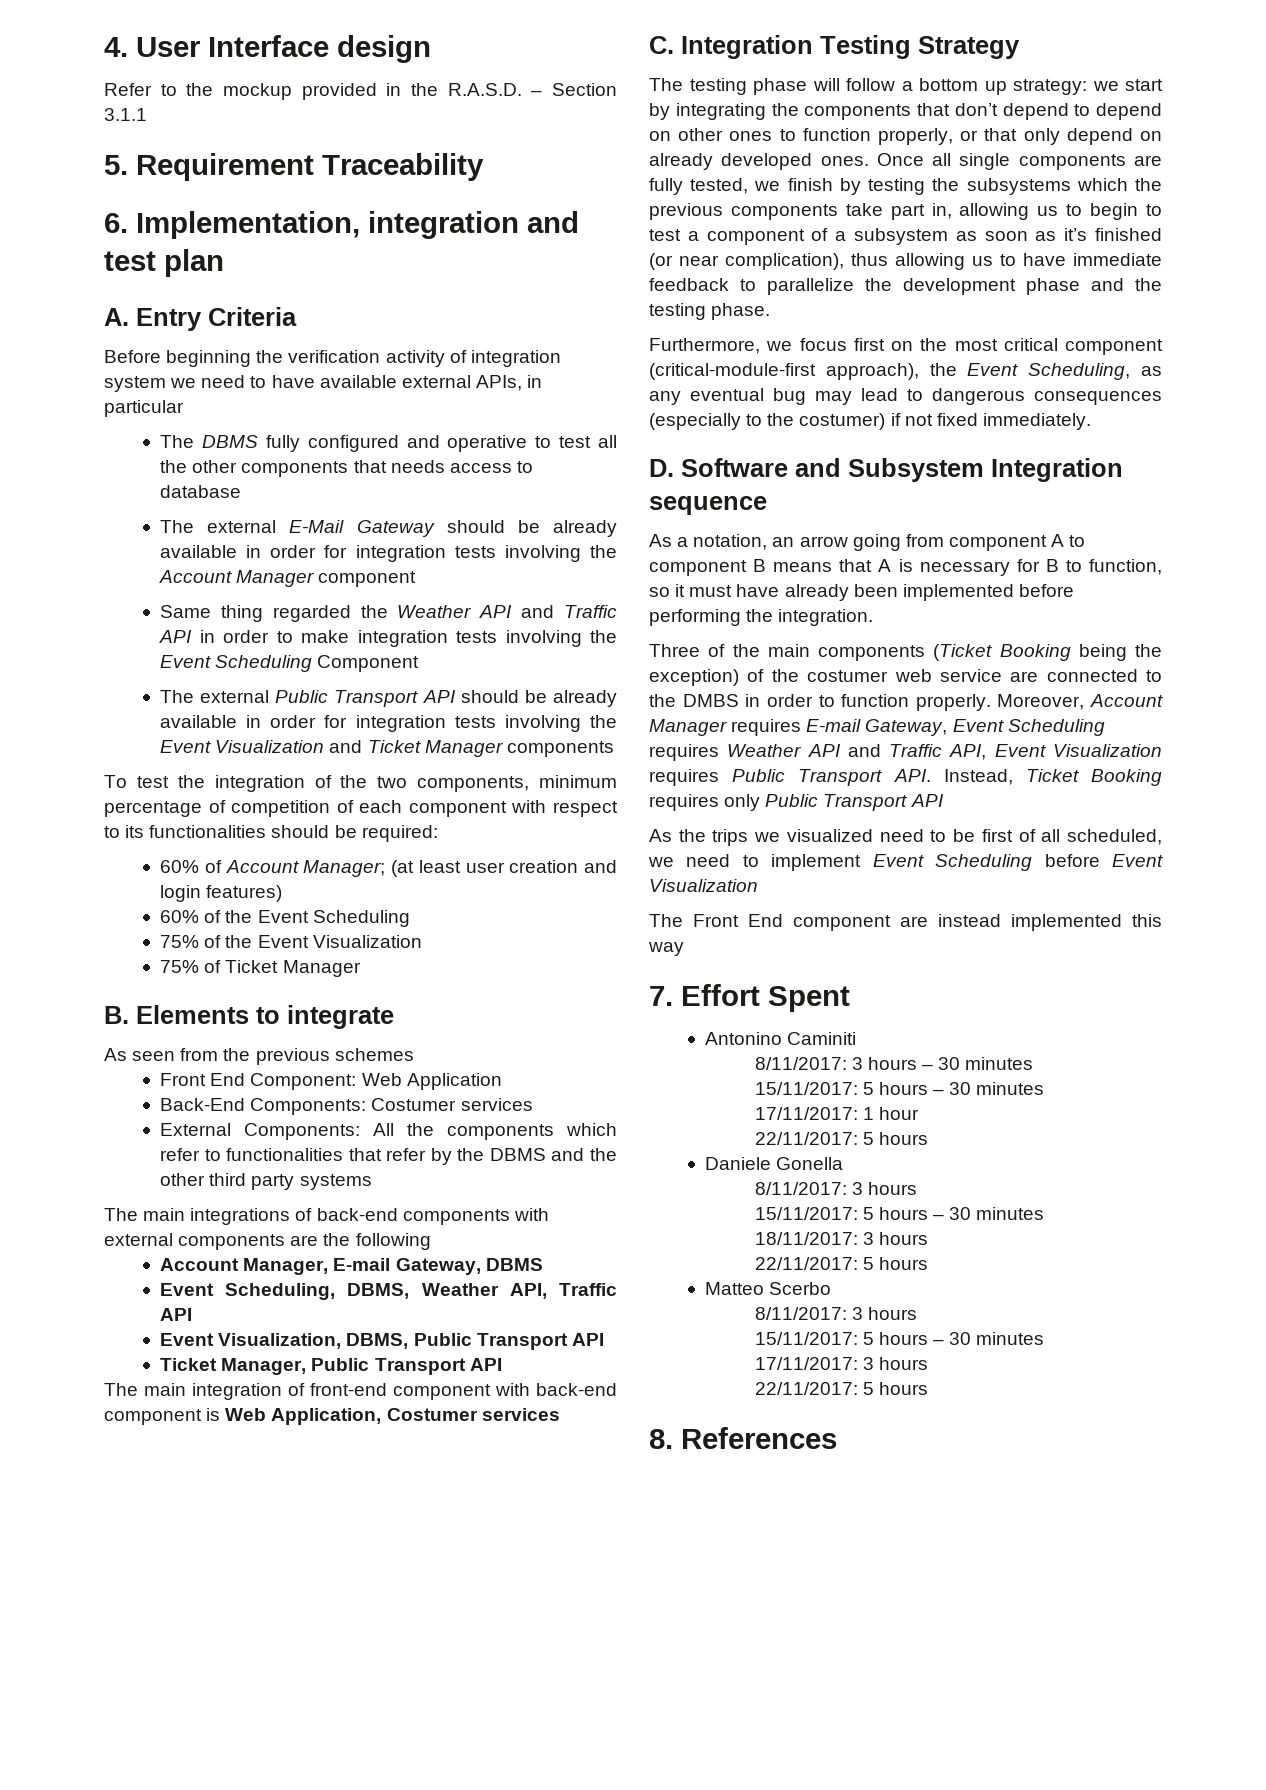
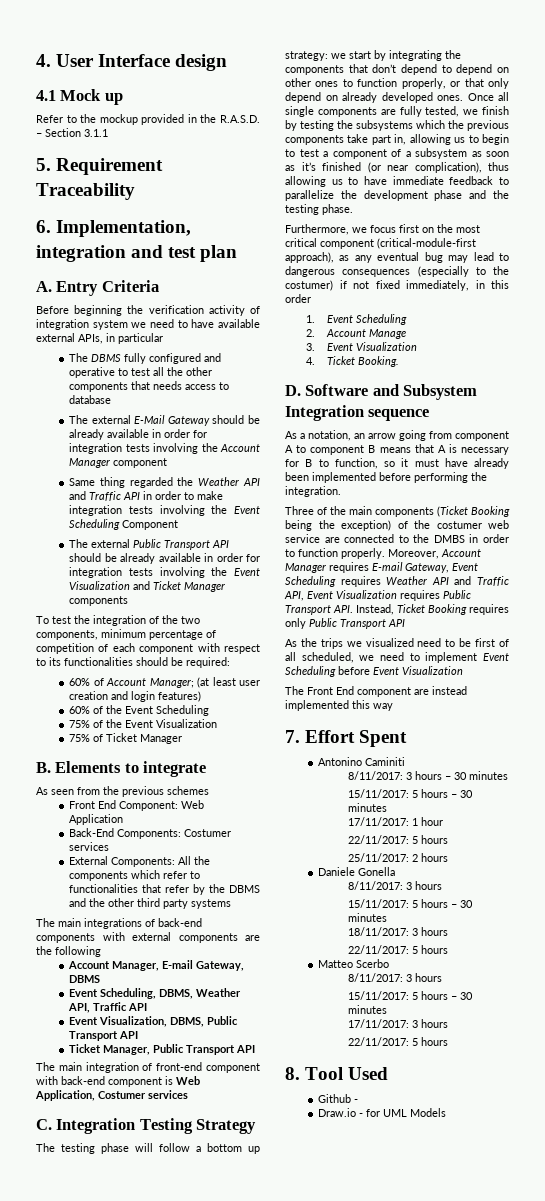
+ 4.1 Mock up
- Furthermore, we focus first on the most critical component (critical-module-first approach), the Event Scheduling, as any eventual bug may lead to dangerous consequences (especially to the costumer) if not fixed immediately.
+ Furthermore, we focus first on the most critical component (critical-module-first approach), as any eventual bug may lead to dangerous consequences (especially to the costumer) if not fixed immediately, in this order
+ 1. Event Scheduling
+ 2. Account Manage
+ 3. Event Visualization
+ 4. Ticket Booking.
+ 25/11/2017: 2 hours
- 8. References
+ 8. Tool Used
+ Github -
+ Draw.io - for UML Models

